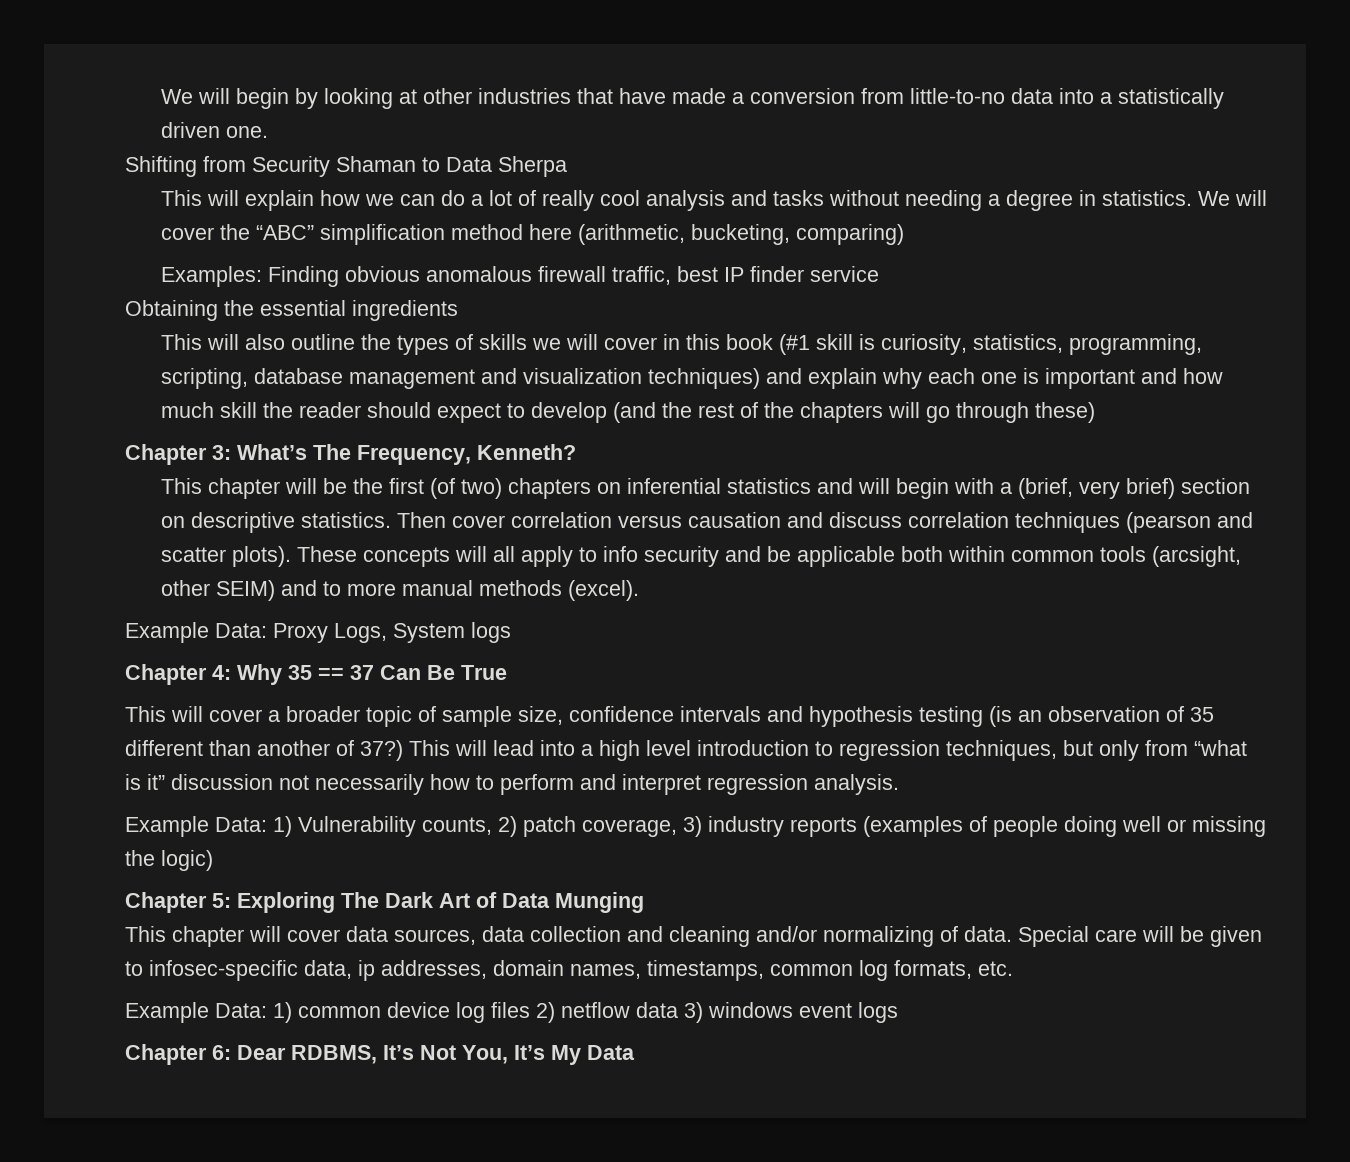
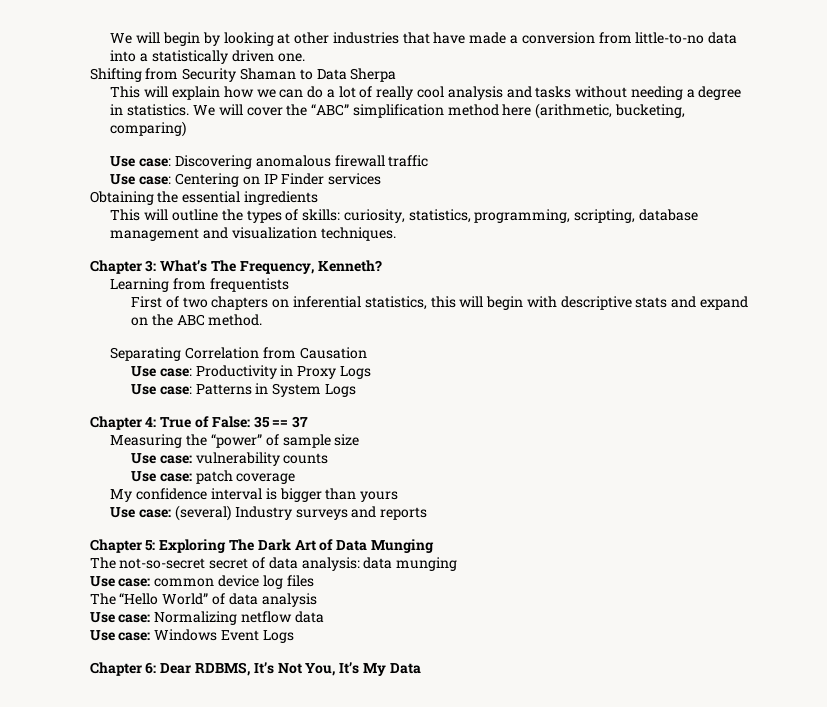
- Examples: Finding obvious anomalous firewall traffic, best IP finder service
+ Use case: Discovering anomalous firewall traffic
+ Use case: Centering on IP Finder services
- This will also outline the types of skills we will cover in this book (#1 skill is curiosity, statistics, programming, scripting, database management and visualization techniques) and explain why each one is important and how much skill the reader should expect to develop (and the rest of the chapters will go through these)
+ This will outline the types of skills: curiosity, statistics, programming, scripting, database management and visualization techniques.
- This chapter will be the first (of two) chapters on inferential statistics and will begin with a (brief, very brief) section on descriptive statistics. Then cover correlation versus causation and discuss correlation techniques (pearson and scatter plots). These concepts will all apply to info security and be applicable both within common tools (arcsight, other SEIM) and to more manual methods (excel).
- Example Data: Proxy Logs, System logs
+ Learning from frequentists
+ First of two chapters on inferential statistics, this will begin with descriptive stats and expand on the ABC method.
+ Separating Correlation from Causation
+ Use case: Productivity in Proxy Logs
+ Use case: Patterns in System Logs
- Chapter 4: Why 35 == 37 Can Be True
- This will cover a broader topic of sample size, confidence intervals and hypothesis testing (is an observation of 35 different than another of 37?) This will lead into a high level introduction to regression techniques, but only from “what is it” discussion not necessarily how to perform and interpret regression analysis.
- Example Data: 1) Vulnerability counts, 2) patch coverage, 3) industry reports (examples of people doing well or missing the logic)
+ Chapter 4: True of False: 35 == 37
+ Measuring the “power” of sample size
+ Use case: vulnerability counts
+ Use case: patch coverage
+ My confidence interval is bigger than yours
+ Use case: (several) Industry surveys and reports
- This chapter will cover data sources, data collection and cleaning and/or normalizing of data. Special care will be given to infosec-specific data, ip addresses, domain names, timestamps, common log formats, etc.
- Example Data: 1) common device log files 2) netflow data 3) windows event logs
+ The not-so-secret secret of data analysis: data munging
+ Use case: common device log files
+ The “Hello World” of data analysis
+ Use case: Normalizing netflow data
+ Use case: Windows Event Logs

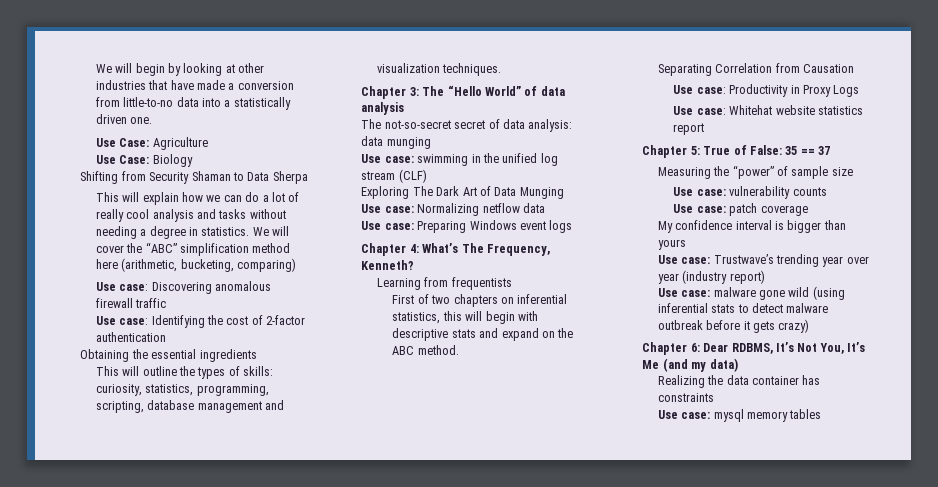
+ Use Case: Agriculture
+ Use Case: Biology
- Use case: Centering on IP Finder services
+ Use case: Identifying the cost of 2-factor authentication
- Chapter 3: What’s The Frequency, Kenneth?
+ Chapter 3: The “Hello World” of data analysis
+ The not-so-secret secret of data analysis: data munging
+ Use case: swimming in the unified log stream (CLF)
+ Exploring The Dark Art of Data Munging
+ Use case: Normalizing netflow data
+ Use case: Preparing Windows event logs
+ Chapter 4: What’s The Frequency, Kenneth?
- Use case: Patterns in System Logs
- Chapter 4: True of False: 35 == 37
+ Use case: Whitehat website statistics report
+ Chapter 5: True of False: 35 == 37
- Use case: (several) Industry surveys and reports
- Chapter 5: Exploring The Dark Art of Data Munging
- The not-so-secret secret of data analysis: data munging
- Use case: common device log files
- The “Hello World” of data analysis
- Use case: Normalizing netflow data
- Use case: Windows Event Logs
+ Use case: Trustwave’s trending year over year (industry report)
+ Use case: malware gone wild (using inferential stats to detect malware outbreak before it gets crazy)
- Chapter 6: Dear RDBMS, It’s Not You, It’s My Data
+ Chapter 6: Dear RDBMS, It’s Not You, It’s Me (and my data)
+ Realizing the data container has constraints
+ Use case: mysql memory tables

